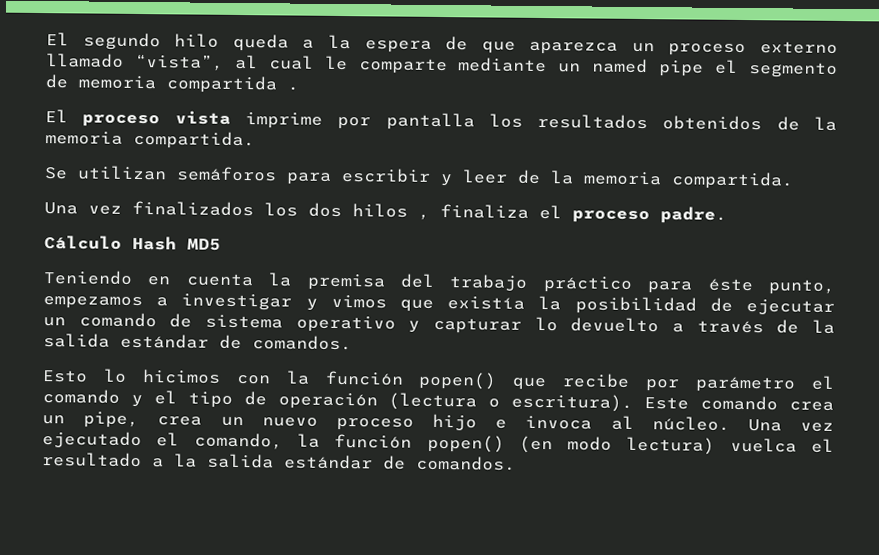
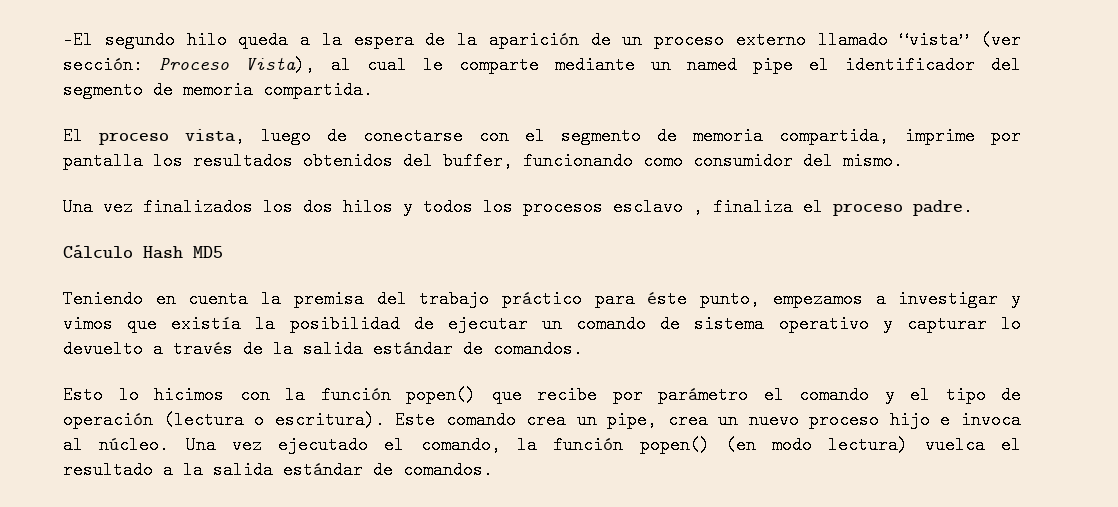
- El segundo hilo queda a la espera de que aparezca un proceso externo llamado “vista”, al cual le comparte mediante un named pipe el segmento de memoria compartida .
+ -El segundo hilo queda a la espera de la aparición de un proceso externo llamado “vista” (ver sección: Proceso Vista), al cual le comparte mediante un named pipe el identificador del segmento de memoria compartida.
- El proceso vista imprime por pantalla los resultados obtenidos de la memoria compartida.
- Se utilizan semáforos para escribir y leer de la memoria compartida.
+ El proceso vista, luego de conectarse con el segmento de memoria compartida, imprime por pantalla los resultados obtenidos del buffer, funcionando como consumidor del mismo.
- Una vez finalizados los dos hilos , finaliza el proceso padre.
+ Una vez finalizados los dos hilos y todos los procesos esclavo , finaliza el proceso padre.

